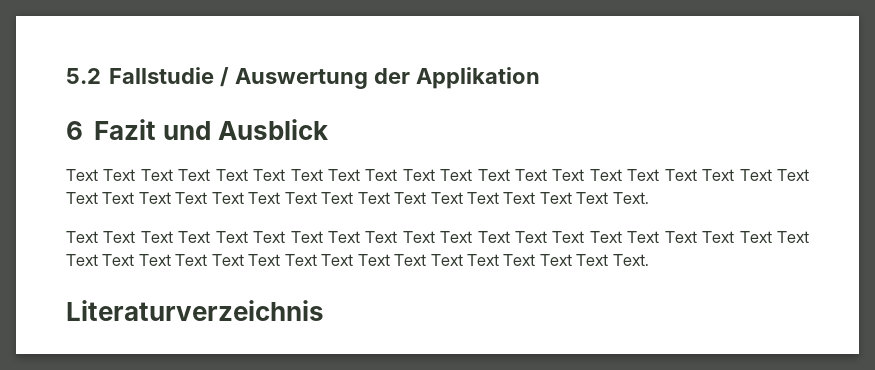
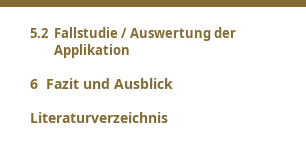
  6 Fazit und Ausblick
- Text Text Text Text Text Text Text Text Text Text Text Text Text Text Text Text Text Text Text Text Text Text Text Text Text Text Text Text Text Text Text Text Text Text Text Text.
- Text Text Text Text Text Text Text Text Text Text Text Text Text Text Text Text Text Text Text Text Text Text Text Text Text Text Text Text Text Text Text Text Text Text Text Text.

